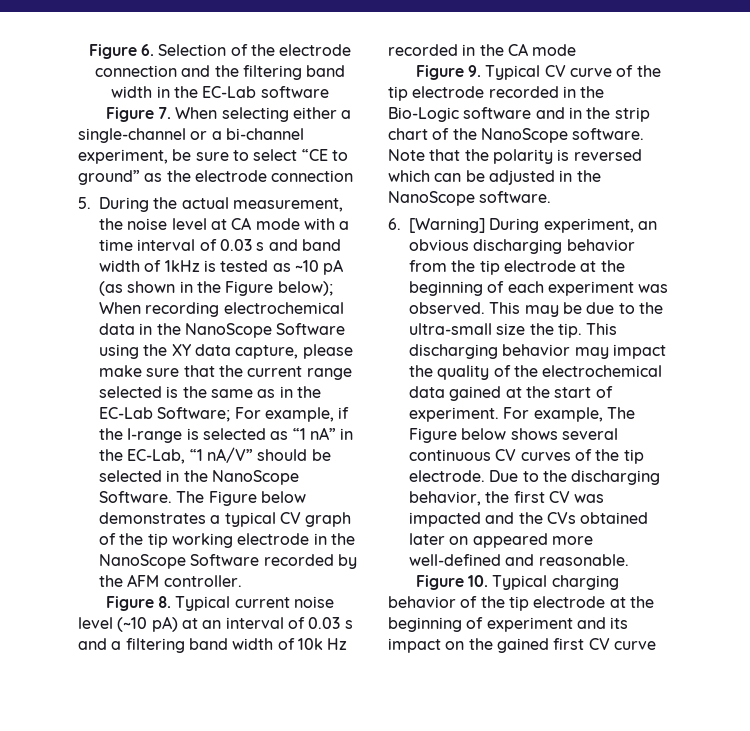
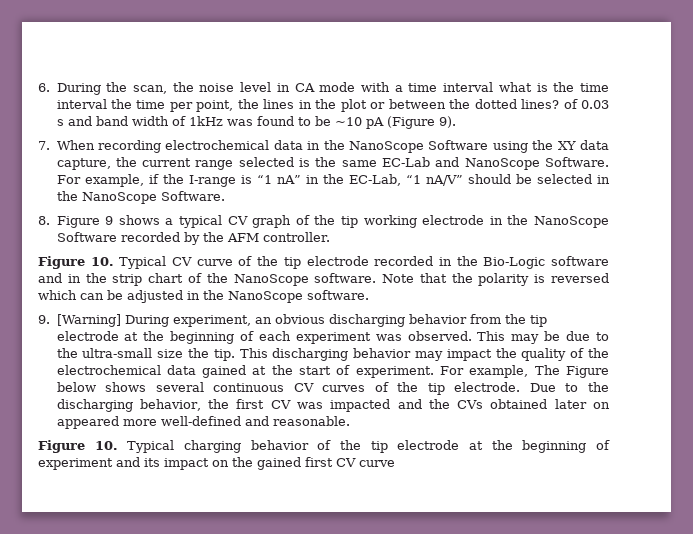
- Figure 6. Selection of the electrode connection and the filtering band width in the EC-Lab software
- Figure 7. When selecting either a single-channel or a bi-channel experiment, be sure to select “CE to ground” as the electrode connection
- 5. During the actual measurement, the noise level at CA mode with a time interval of 0.03 s and band width of 1kHz is tested as ~10 pA (as shown in the Figure below); When recording electrochemical data in the NanoScope Software using the XY data capture, please make sure that the current range selected is the same as in the EC-Lab Software;
+ 6. During the scan, the noise level in CA mode with a time interval what is the time interval the time per point, the lines in the plot or between the dotted lines? of 0.03 s and band width of 1kHz was found to be ~10 pA (Figure 9).
+ 7. When recording electrochemical data in the NanoScope Software using the XY data capture, the current range selected is the same EC-Lab and NanoScope Software.
- For example, if the I-range is selected as “1 nA” in the EC-Lab, “1 nA/V” should be selected in the NanoScope Software. The Figure below demonstrates a typical CV graph of the tip working electrode in the NanoScope Software recorded by the AFM controller.
+ For example, if the I-range is “1 nA” in the EC-Lab, “1 nA/V” should be selected in the NanoScope Software.
+ 8. Figure 9 shows a typical CV graph of the tip working electrode in the NanoScope Software recorded by the AFM controller.
- Figure 8. Typical current noise level (~10 pA) at an interval of 0.03 s and a filtering band width of 10k Hz recorded in the CA mode
- Figure 9. Typical CV curve of the tip electrode recorded in the Bio-Logic software and in the strip chart of the NanoScope software.
+ Figure 10. Typical CV curve of the tip electrode recorded in the Bio-Logic software and in the strip chart of the NanoScope software.
- 6. [Warning] During experiment, an obvious discharging behavior from the tip electrode at the beginning of each experiment was observed.
+ 9. [Warning] During experiment, an obvious discharging behavior from the tip electrode at the beginning of each experiment was observed.

